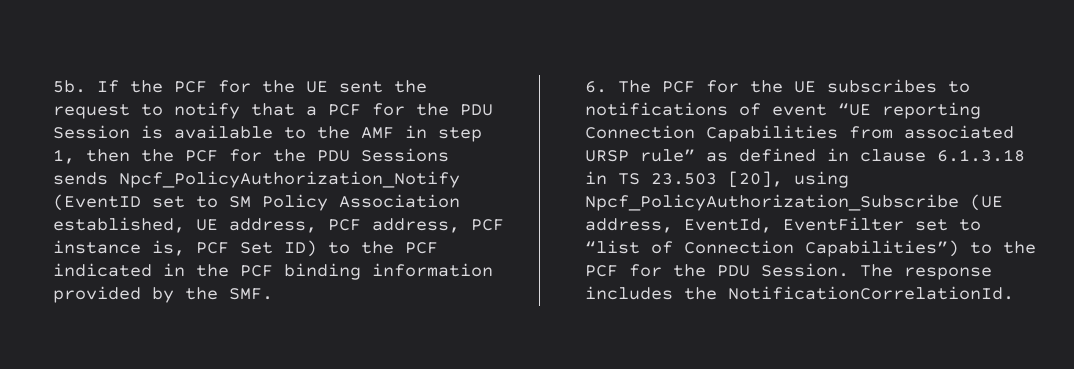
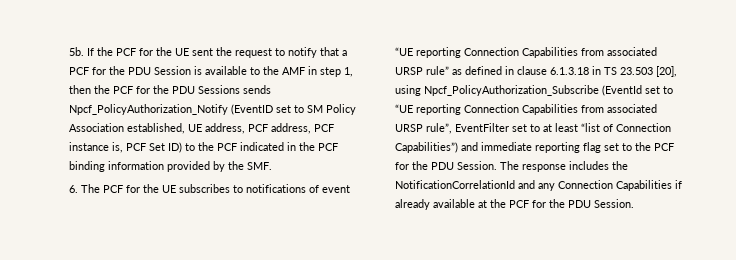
- 6. The PCF for the UE subscribes to notifications of event “UE reporting Connection Capabilities from associated URSP rule” as defined in clause 6.1.3.18 in TS 23.503 [20], using Npcf_PolicyAuthorization_Subscribe (UE address, EventId, EventFilter set to “list of Connection Capabilities”) to the PCF for the PDU Session.
+ 6. The PCF for the UE subscribes to notifications of event “UE reporting Connection Capabilities from associated URSP rule” as defined in clause 6.1.3.18 in TS 23.503 [20], using Npcf_PolicyAuthorization_Subscribe (EventId set to “UE reporting Connection Capabilities from associated URSP rule”, EventFilter set to at least “list of Connection Capabilities”) and immediate reporting flag set to the PCF for the PDU Session.
- The response includes the NotificationCorrelationId.
+ The response includes the NotificationCorrelationId and any Connection Capabilities if already available at the PCF for the PDU Session.

